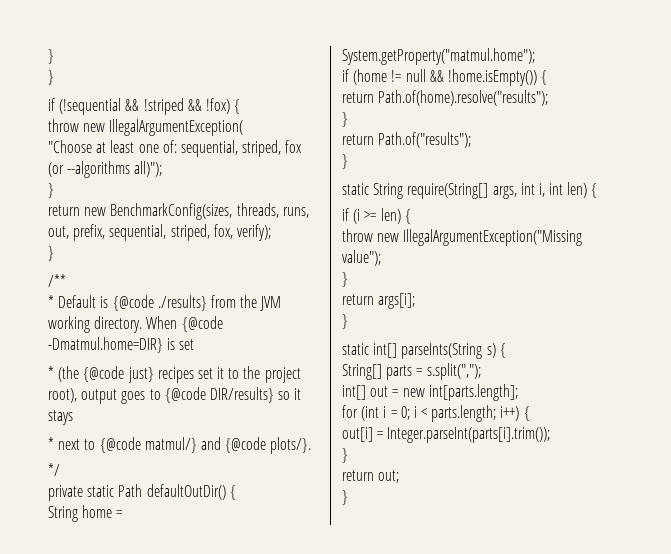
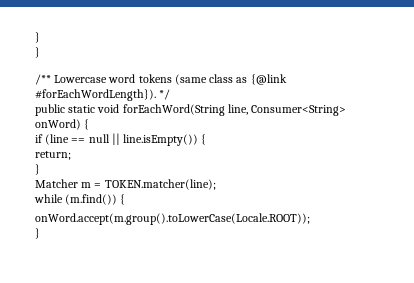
- if (!sequential && !striped && !fox) {
- throw new IllegalArgumentException(
- "Choose at least one of: sequential, striped, fox (or --algorithms all)");
+ /** Lowercase word tokens (same class as {@link #forEachWordLength}). */
+ public static void forEachWord(String line, Consumer<String> onWord) {
+ if (line == null || line.isEmpty()) {
+ return;
  }
- return new BenchmarkConfig(sizes, threads, runs, out, prefix, sequential, striped, fox, verify);
- }
- /**
- * Default is {@code ./results} from the JVM working directory. When {@code -Dmatmul.home=DIR} is set
- * (the {@code just} recipes set it to the project root), output goes to {@code DIR/results} so it stays
- * next to {@code matmul/} and {@code plots/}.
- */
- private static Path defaultOutDir() {
- String home = System.getProperty("matmul.home");
- if (home != null && !home.isEmpty()) {
- return Path.of(home).resolve("results");
- }
- return Path.of("results");
- }
- static String require(String[] args, int i, int len) {
- if (i >= len) {
- throw new IllegalArgumentException("Missing value");
- }
- return args[i];
- }
- static int[] parseInts(String s) {
- String[] parts = s.split(",");
- int[] out = new int[parts.length];
- for (int i = 0; i < parts.length; i++) {
- out[i] = Integer.parseInt(parts[i].trim());
- }
- return out;
+ Matcher m = TOKEN.matcher(line);
+ while (m.find()) {
+ onWord.accept(m.group().toLowerCase(Locale.ROOT));

